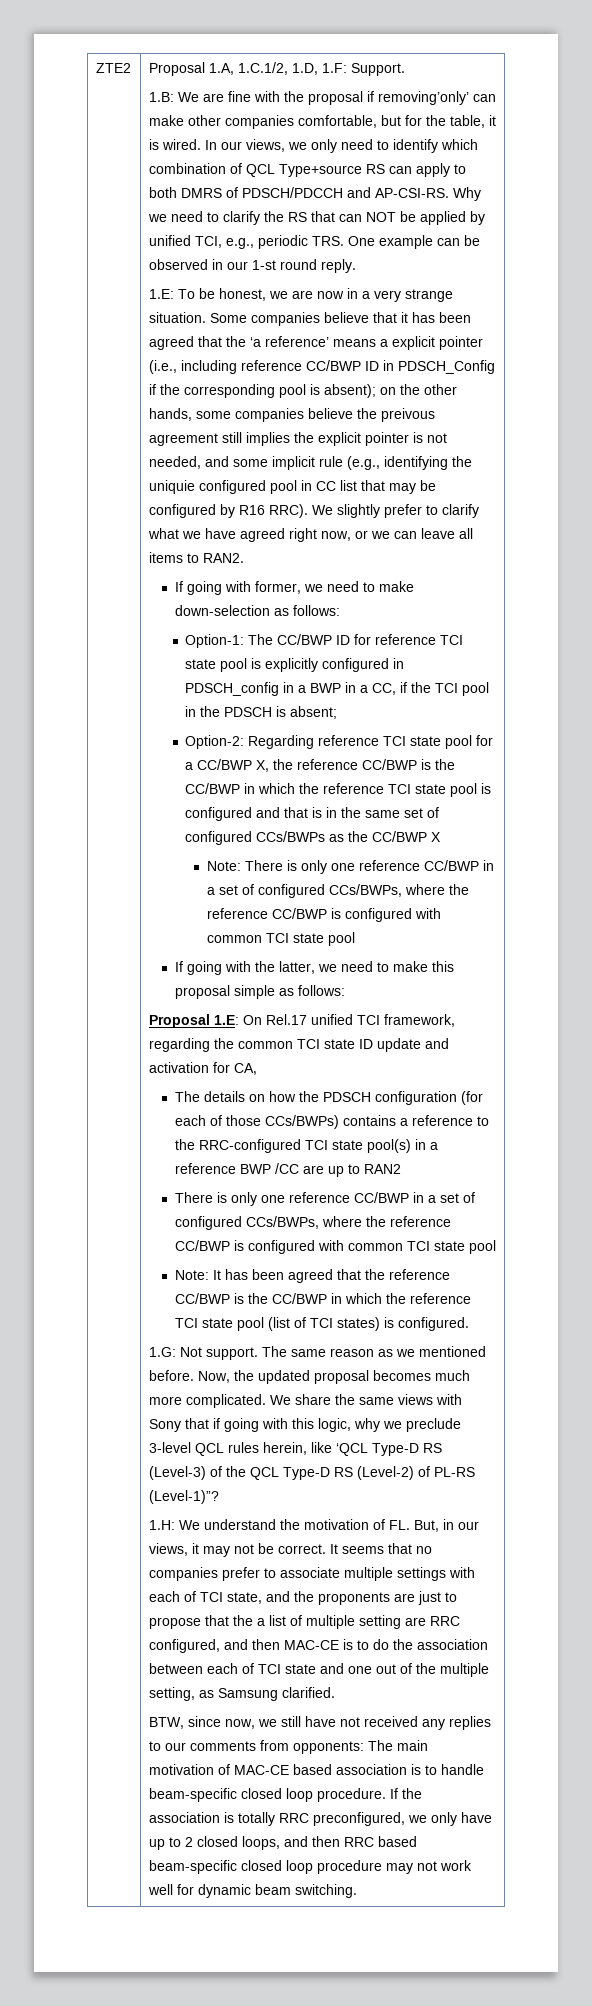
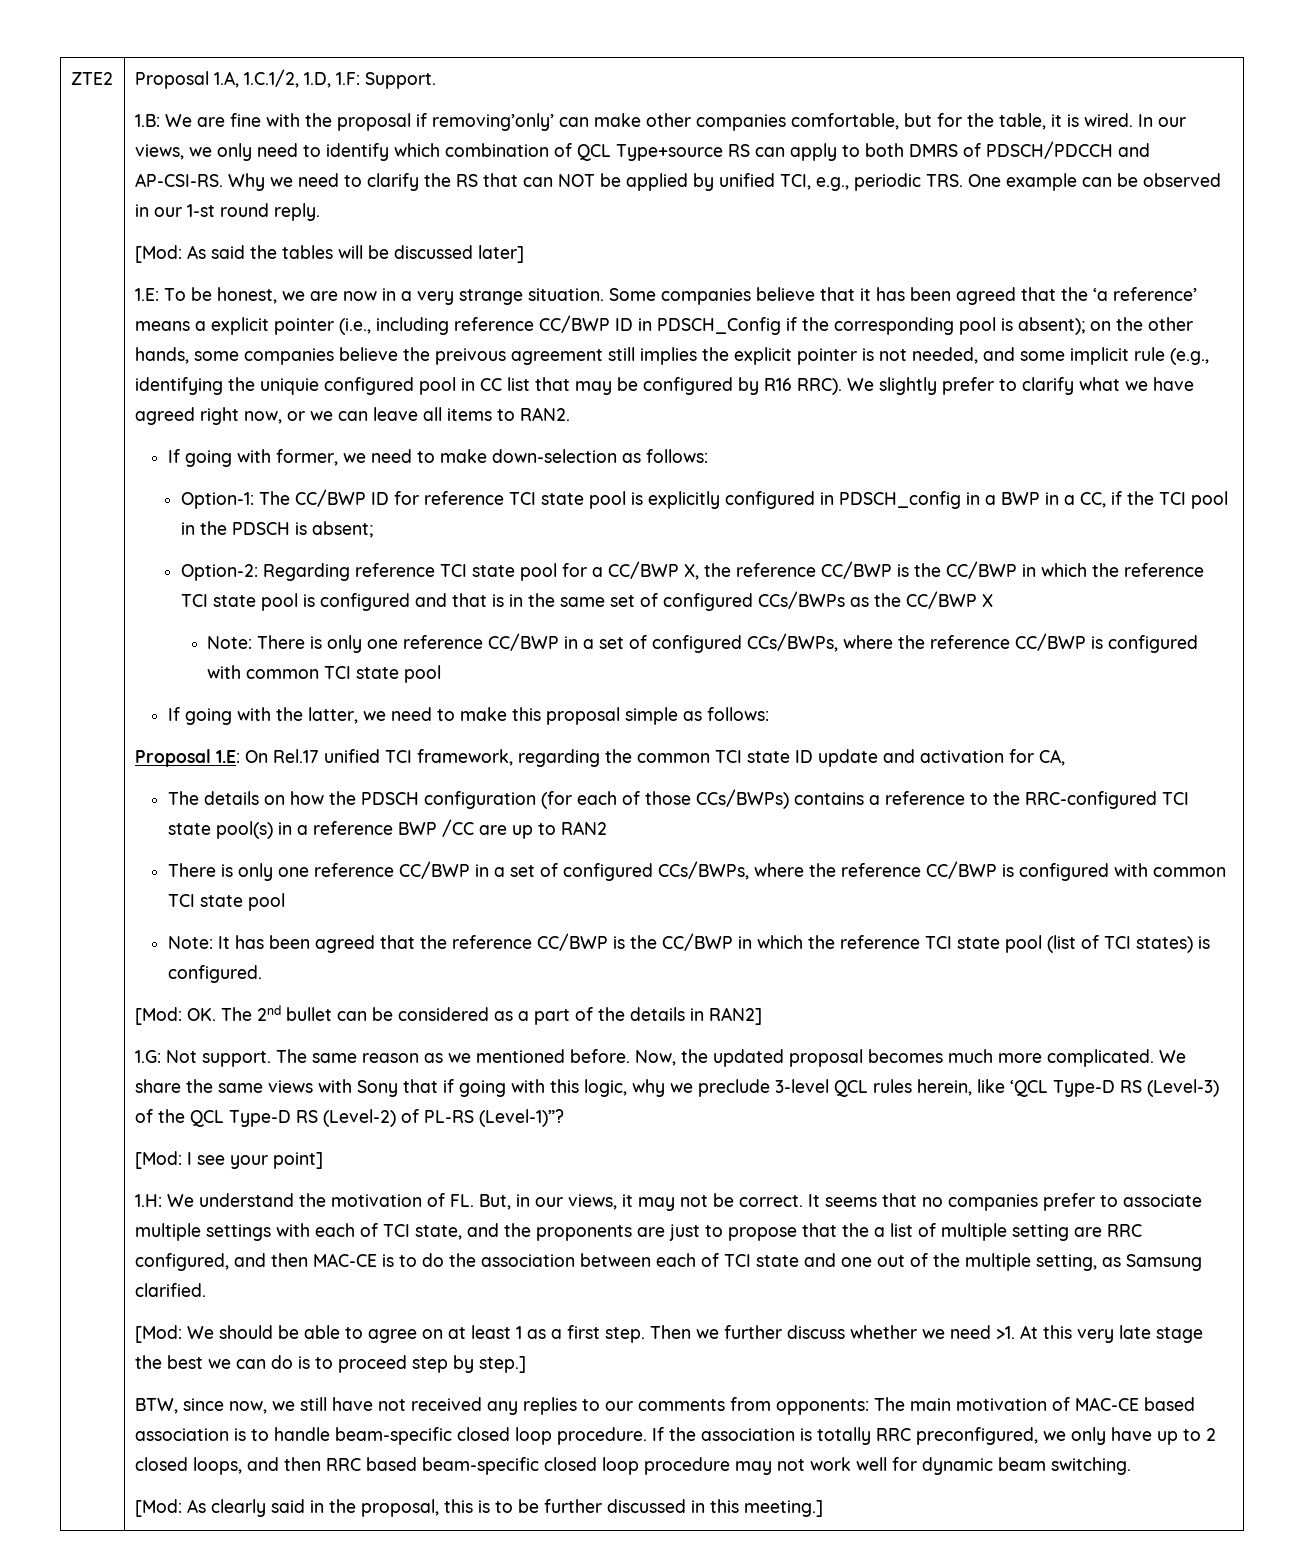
+ [Mod: As said the tables will be discussed later]
+ [Mod: OK. The 2nd bullet can be considered as a part of the details in RAN2]
+ [Mod: I see your point]
+ [Mod: We should be able to agree on at least 1 as a first step. Then we further discuss whether we need >1. At this very late stage the best we can do is to proceed step by step.]
+ [Mod: As clearly said in the proposal, this is to be further discussed in this meeting.]

